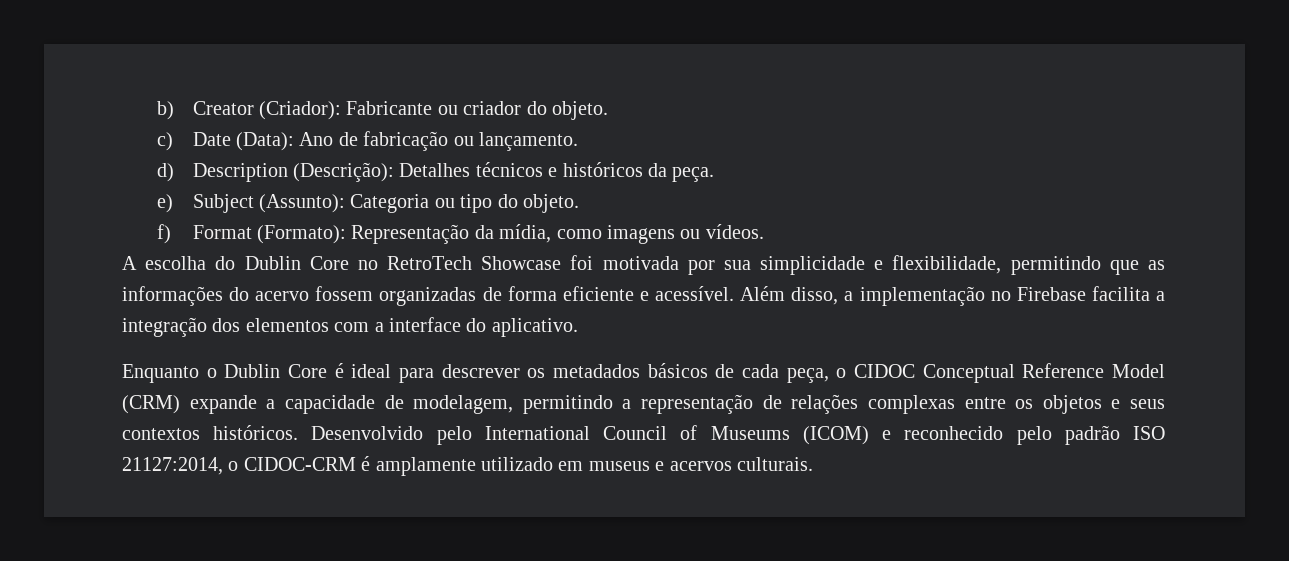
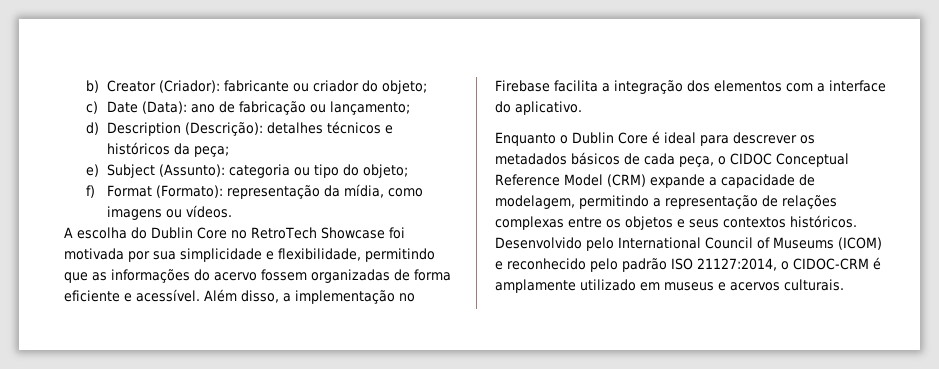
- b) Creator (Criador): Fabricante ou criador do objeto.
+ b) Creator (Criador): fabricante ou criador do objeto;
- c) Date (Data): Ano de fabricação ou lançamento.
+ c) Date (Data): ano de fabricação ou lançamento;
- d) Description (Descrição): Detalhes técnicos e históricos da peça.
+ d) Description (Descrição): detalhes técnicos e históricos da peça;
- e) Subject (Assunto): Categoria ou tipo do objeto.
+ e) Subject (Assunto): categoria ou tipo do objeto;
- f) Format (Formato): Representação da mídia, como imagens ou vídeos.
+ f) Format (Formato): representação da mídia, como imagens ou vídeos.

